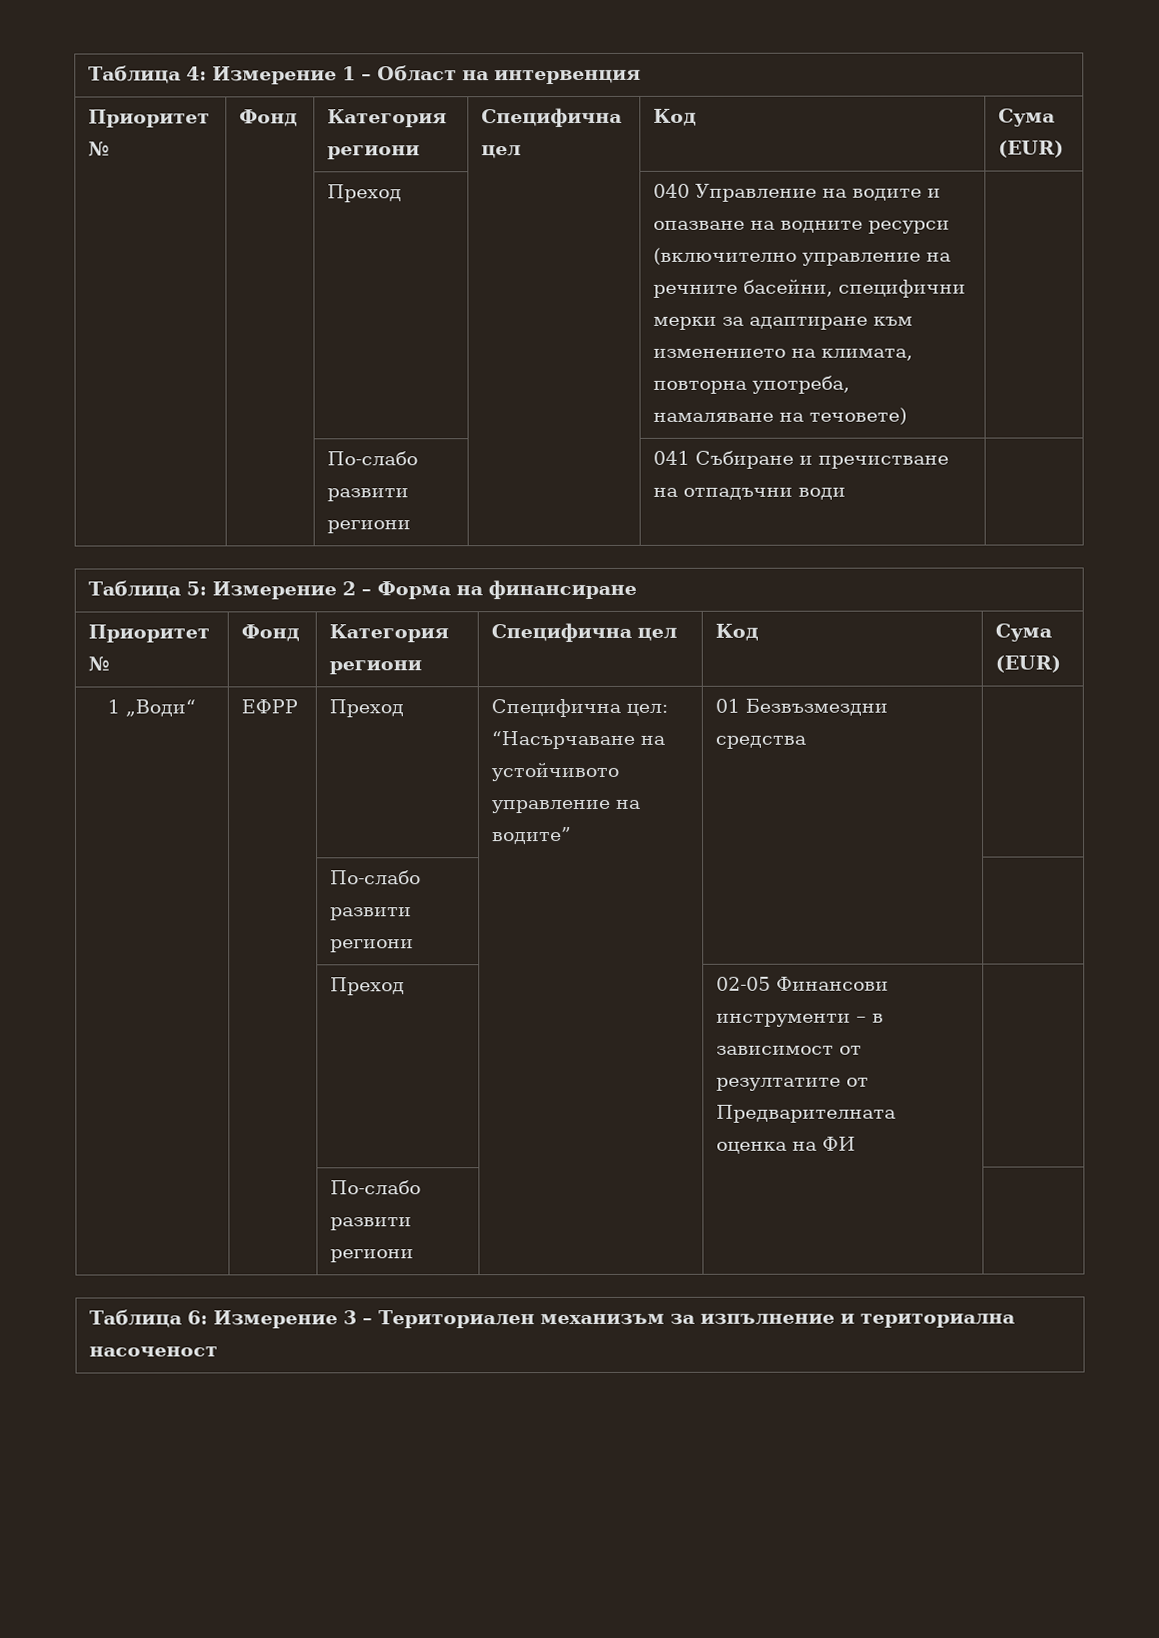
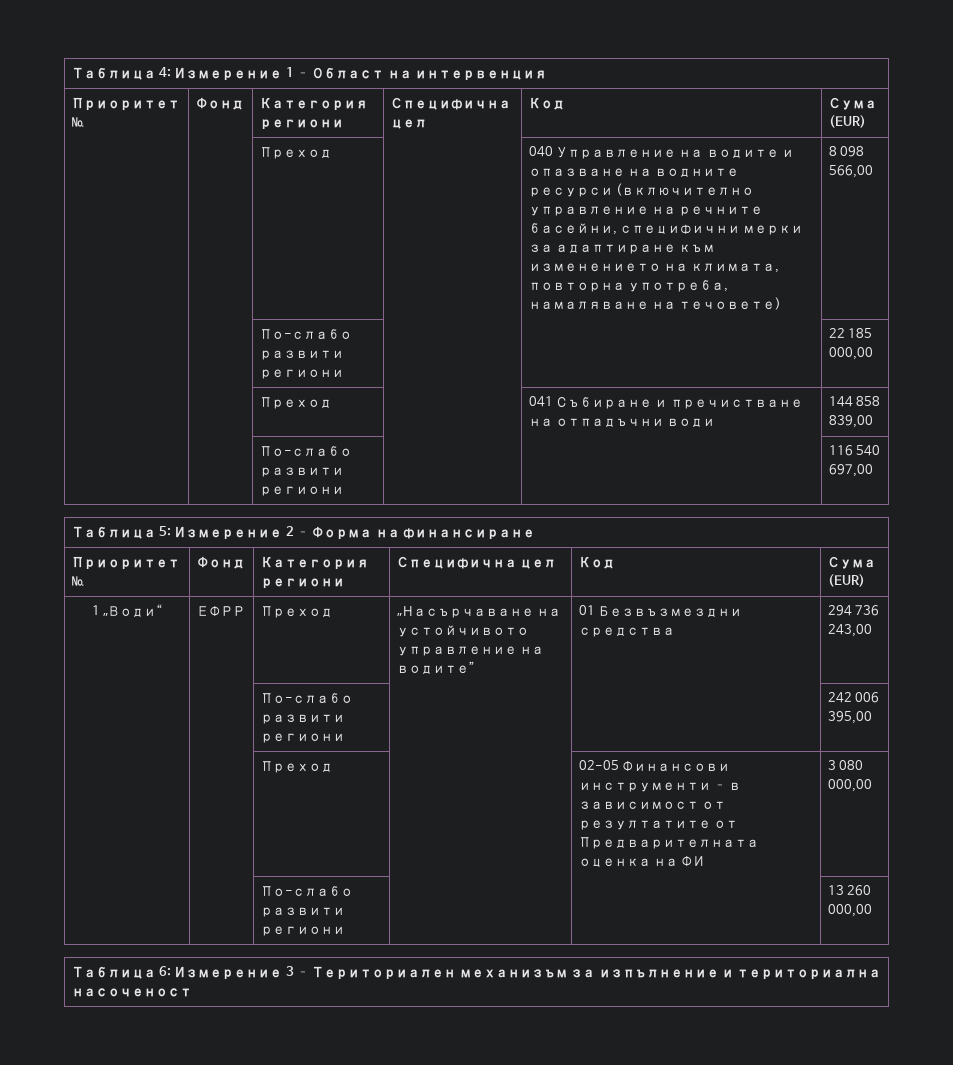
- | | Преход | | 040 Управление на водите и опазване на водните ресурси (включително управление на речните басейни, специфични мерки за адаптиране към изменението на климата, повторна употреба, намаляване на течовете) |
- | | По-слабо развити региони | | 041 Събиране и пречистване на отпадъчни води |
+ | | Преход | | 040 Управление на водите и опазване на водните ресурси (включително управление на речните басейни, специфични мерки за адаптиране към изменението на климата, повторна употреба, намаляване на течовете) | 8 098 566,00
+ | | По-слабо развити региони | | | 22 185 000,00
+ | | Преход | | 041 Събиране и пречистване на отпадъчни води | 144 858 839,00
+ | | По-слабо развити региони | | | 116 540 697,00
- 1 „Води“ | ЕФРР | Преход | Специфична цел: “Насърчаване на устойчивото управление на водите” | 01 Безвъзмездни средства |
- | | По-слабо развити региони | | |
+ 1 „Води“ | ЕФРР | Преход | „Насърчаване на устойчивото управление на водите” | 01 Безвъзмездни средства | 294 736 243,00
+ | | По-слабо развити региони | | | 242 006 395,00
- | | Преход | | 02-05 Финансови инструменти – в зависимост от резултатите от Предварителната оценка на ФИ |
- | | По-слабо развити региони | | |
+ | | Преход | | 02-05 Финансови инструменти – в зависимост от резултатите от Предварителната оценка на ФИ | 3 080 000,00
+ | | По-слабо развити региони | | | 13 260 000,00

